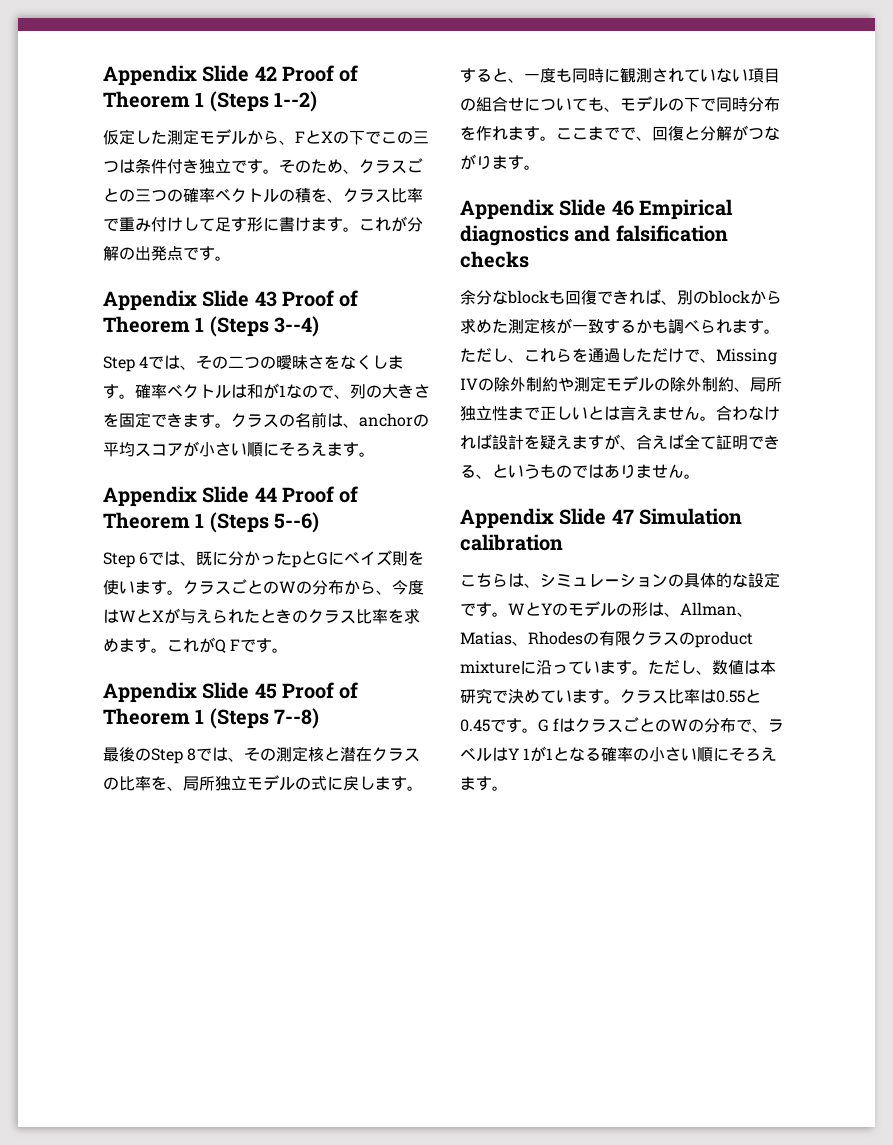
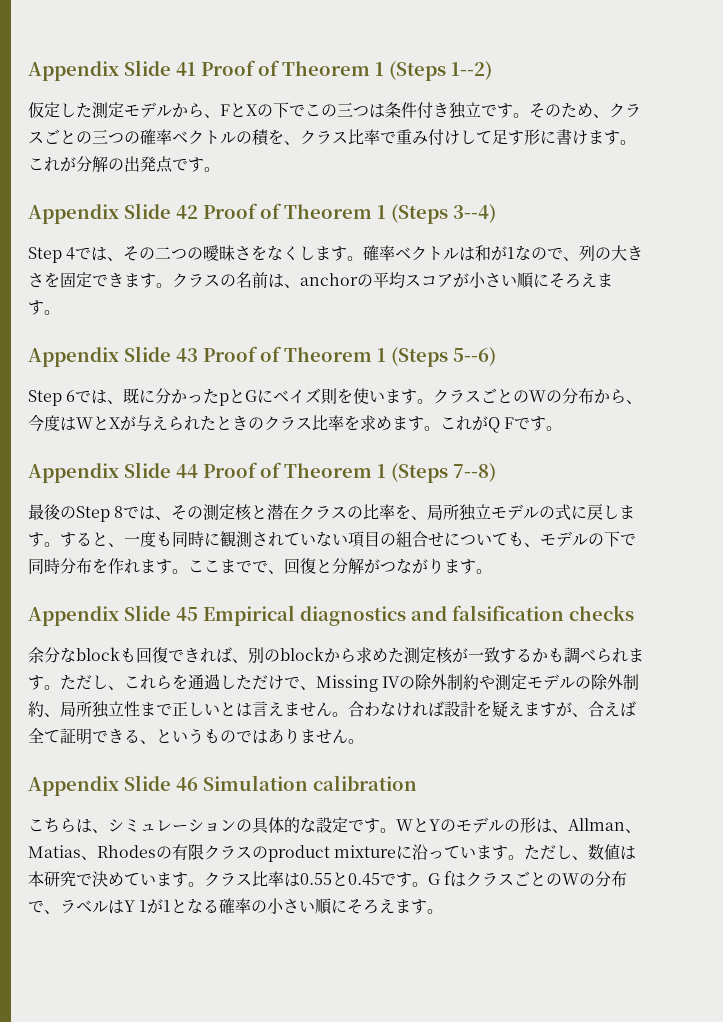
- Appendix Slide 42 Proof of Theorem 1 (Steps 1--2)
+ Appendix Slide 41 Proof of Theorem 1 (Steps 1--2)
- Appendix Slide 43 Proof of Theorem 1 (Steps 3--4)
+ Appendix Slide 42 Proof of Theorem 1 (Steps 3--4)
- Appendix Slide 44 Proof of Theorem 1 (Steps 5--6)
+ Appendix Slide 43 Proof of Theorem 1 (Steps 5--6)
- Appendix Slide 45 Proof of Theorem 1 (Steps 7--8)
+ Appendix Slide 44 Proof of Theorem 1 (Steps 7--8)
- Appendix Slide 46 Empirical diagnostics and falsification checks
+ Appendix Slide 45 Empirical diagnostics and falsification checks
- Appendix Slide 47 Simulation calibration
+ Appendix Slide 46 Simulation calibration

